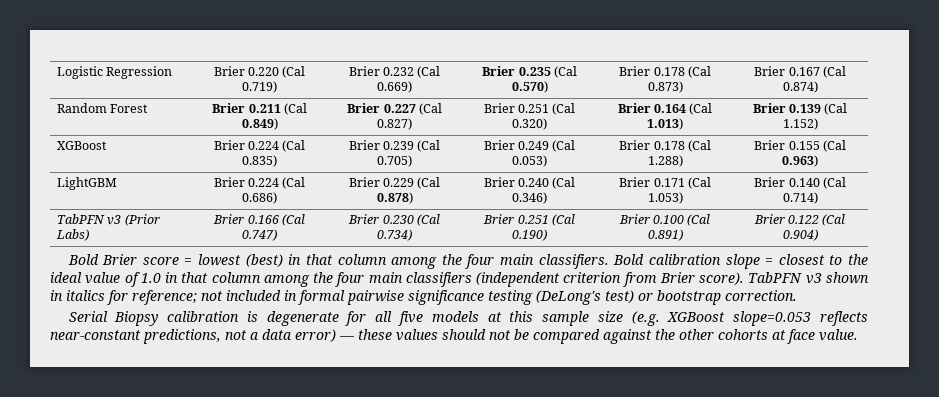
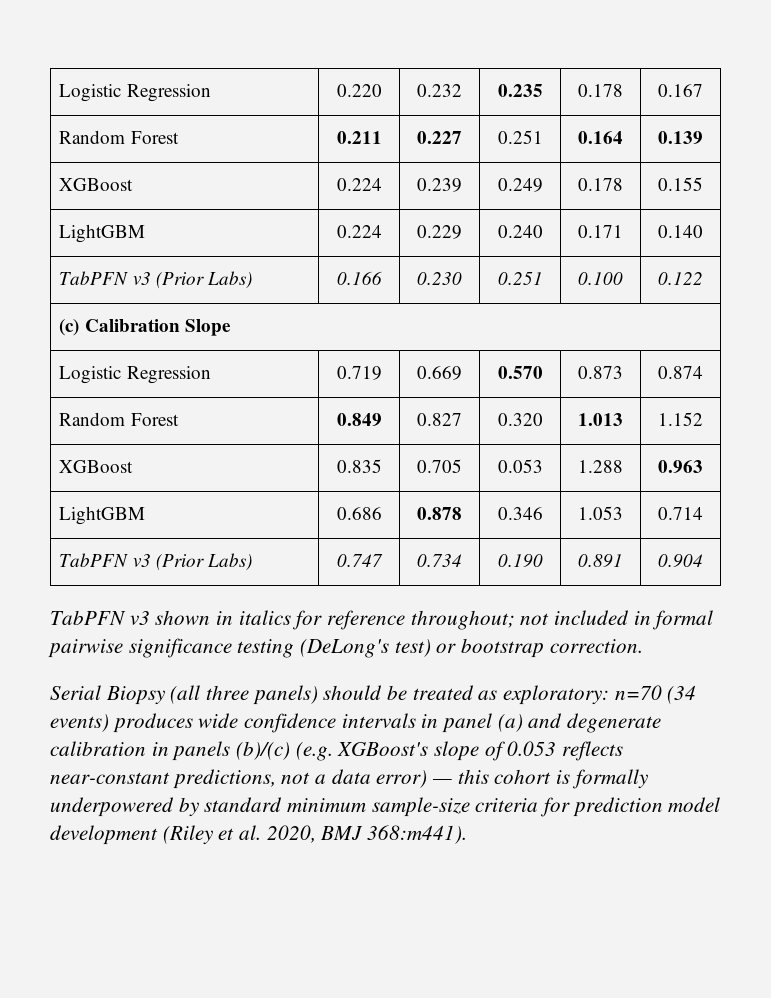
- Logistic Regression | Brier 0.220 (Cal 0.719) | Brier 0.232 (Cal 0.669) | Brier 0.235 (Cal 0.570) | Brier 0.178 (Cal 0.873) | Brier 0.167 (Cal 0.874)
- Random Forest | Brier 0.211 (Cal 0.849) | Brier 0.227 (Cal 0.827) | Brier 0.251 (Cal 0.320) | Brier 0.164 (Cal 1.013) | Brier 0.139 (Cal 1.152)
- XGBoost | Brier 0.224 (Cal 0.835) | Brier 0.239 (Cal 0.705) | Brier 0.249 (Cal 0.053) | Brier 0.178 (Cal 1.288) | Brier 0.155 (Cal 0.963)
- LightGBM | Brier 0.224 (Cal 0.686) | Brier 0.229 (Cal 0.878) | Brier 0.240 (Cal 0.346) | Brier 0.171 (Cal 1.053) | Brier 0.140 (Cal 0.714)
- TabPFN v3 (Prior Labs) | Brier 0.166 (Cal 0.747) | Brier 0.230 (Cal 0.734) | Brier 0.251 (Cal 0.190) | Brier 0.100 (Cal 0.891) | Brier 0.122 (Cal 0.904)
- Bold Brier score = lowest (best) in that column among the four main classifiers. Bold calibration slope = closest to the ideal value of 1.0 in that column among the four main classifiers (independent criterion from Brier score). TabPFN v3 shown in italics for reference; not included in formal pairwise significance testing (DeLong's test) or bootstrap correction.
+ Logistic Regression | 0.220 | 0.232 | 0.235 | 0.178 | 0.167
+ Random Forest | 0.211 | 0.227 | 0.251 | 0.164 | 0.139
+ XGBoost | 0.224 | 0.239 | 0.249 | 0.178 | 0.155
+ LightGBM | 0.224 | 0.229 | 0.240 | 0.171 | 0.140
+ TabPFN v3 (Prior Labs) | 0.166 | 0.230 | 0.251 | 0.100 | 0.122
+ (c) Calibration Slope
+ Logistic Regression | 0.719 | 0.669 | 0.570 | 0.873 | 0.874
+ Random Forest | 0.849 | 0.827 | 0.320 | 1.013 | 1.152
+ XGBoost | 0.835 | 0.705 | 0.053 | 1.288 | 0.963
+ LightGBM | 0.686 | 0.878 | 0.346 | 1.053 | 0.714
+ TabPFN v3 (Prior Labs) | 0.747 | 0.734 | 0.190 | 0.891 | 0.904
+ TabPFN v3 shown in italics for reference throughout; not included in formal pairwise significance testing (DeLong's test) or bootstrap correction.
- Serial Biopsy calibration is degenerate for all five models at this sample size (e.g. XGBoost slope=0.053 reflects near-constant predictions, not a data error) — these values should not be compared against the other cohorts at face value.
+ Serial Biopsy (all three panels) should be treated as exploratory: n=70 (34 events) produces wide confidence intervals in panel (a) and degenerate calibration in panels (b)/(c) (e.g. XGBoost's slope of 0.053 reflects near-constant predictions, not a data error) — this cohort is formally underpowered by standard minimum sample-size criteria for prediction model development (Riley et al. 2020, BMJ 368:m441).

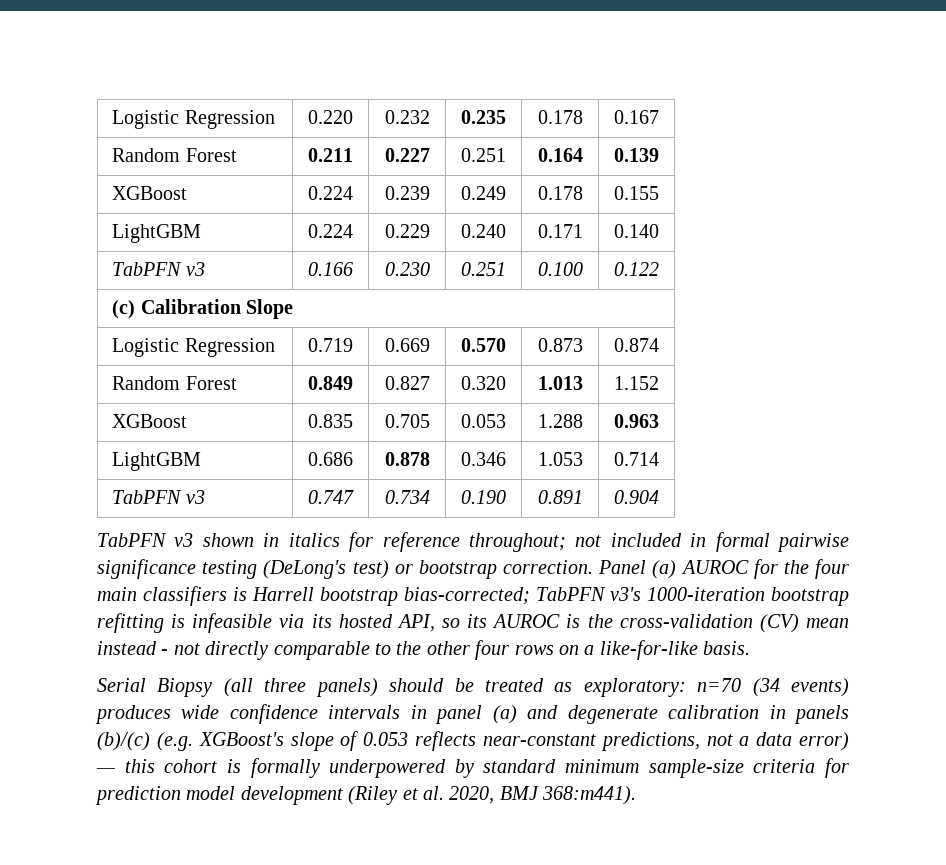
- TabPFN v3 (Prior Labs) | 0.166 | 0.230 | 0.251 | 0.100 | 0.122
+ TabPFN v3 | 0.166 | 0.230 | 0.251 | 0.100 | 0.122
- TabPFN v3 (Prior Labs) | 0.747 | 0.734 | 0.190 | 0.891 | 0.904
+ TabPFN v3 | 0.747 | 0.734 | 0.190 | 0.891 | 0.904
+ Panel (a) AUROC for the four main classifiers is Harrell bootstrap bias-corrected; TabPFN v3's 1000-iteration bootstrap refitting is infeasible via its hosted API, so its AUROC is the cross-validation (CV) mean instead - not directly comparable to the other four rows on a like-for-like basis.

